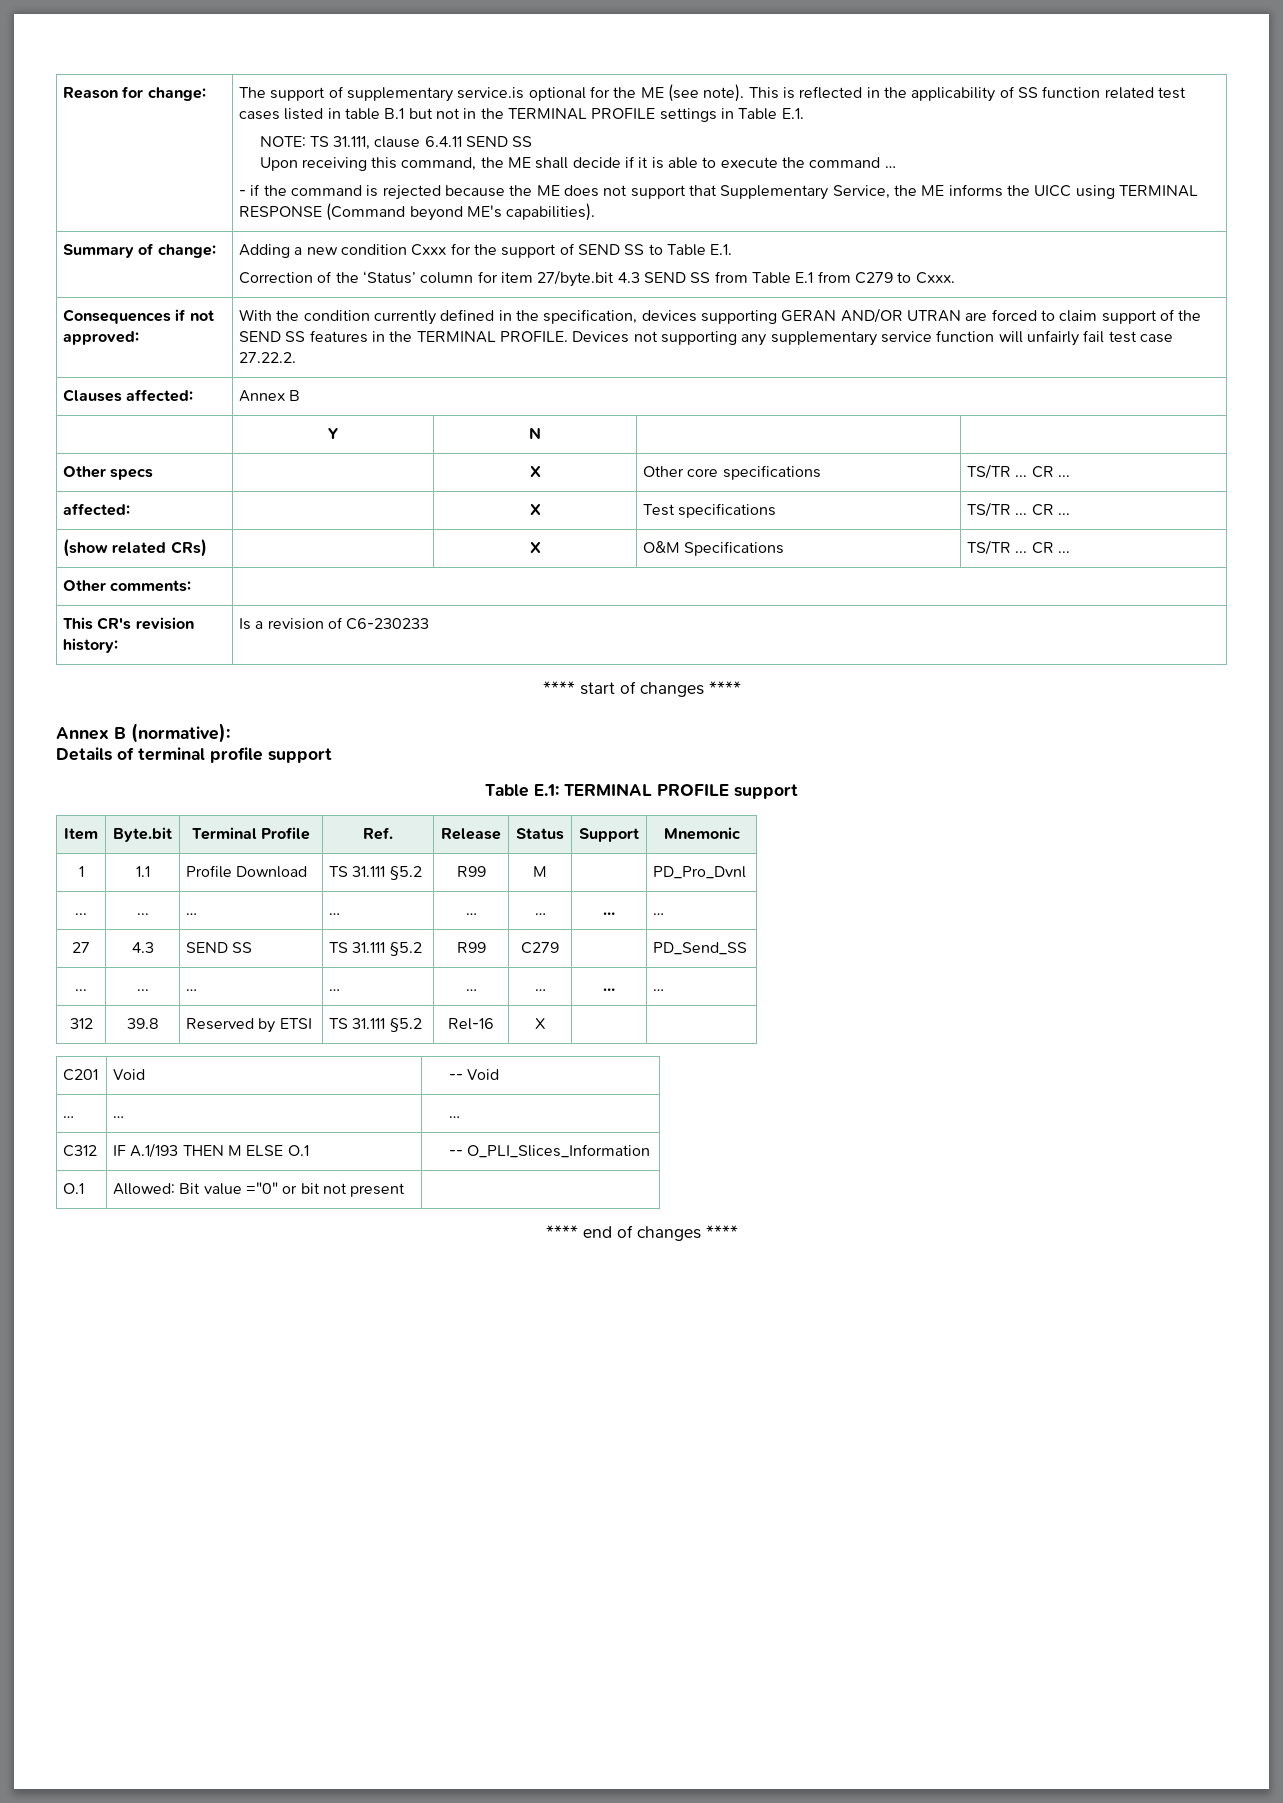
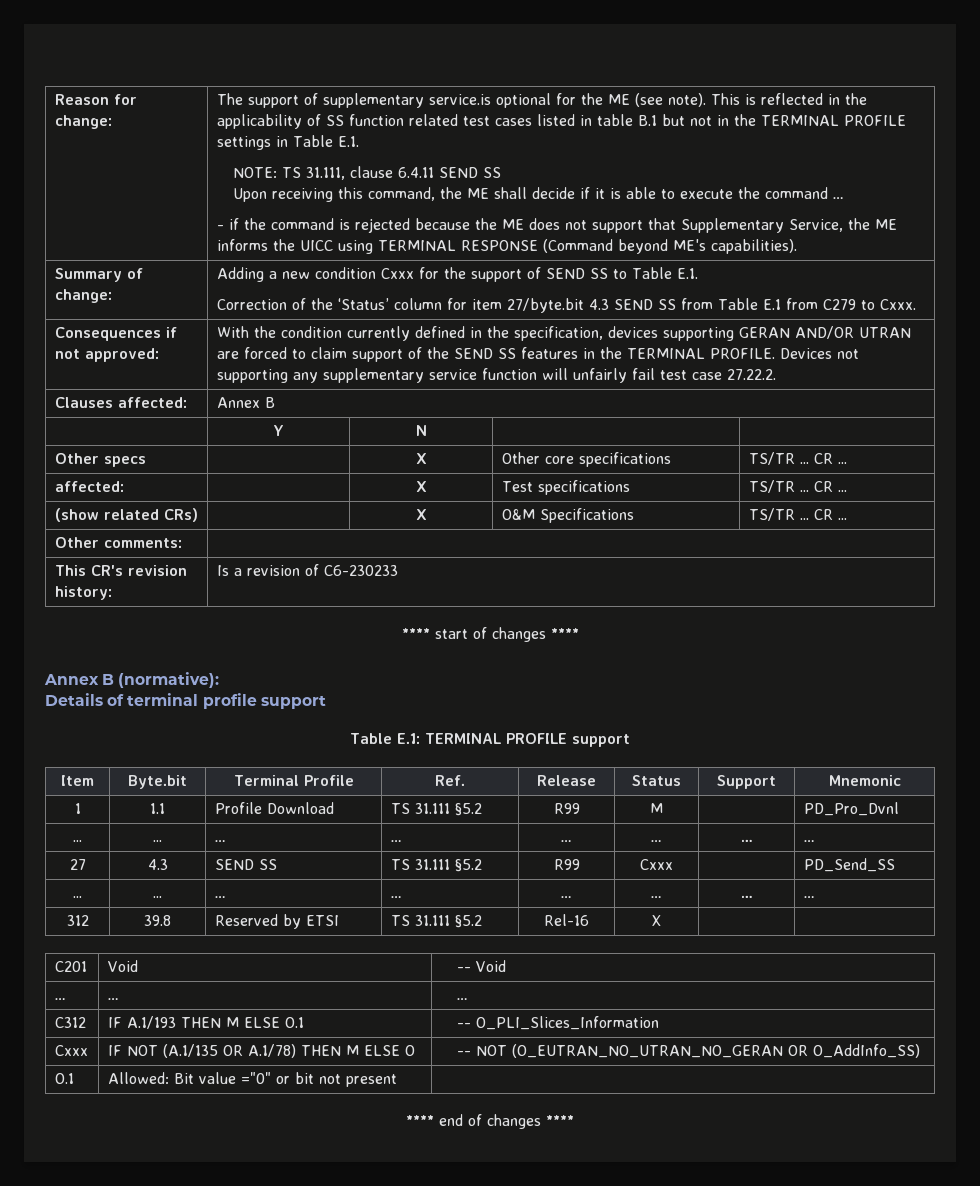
- 27 | 4.3 | SEND SS | TS 31.111 §5.2 | R99 | C279 | | PD_Send_SS
+ 27 | 4.3 | SEND SS | TS 31.111 §5.2 | R99 | Cxxx | | PD_Send_SS
+ Cxxx | IF NOT (A.1/135 OR A.1/78) THEN M ELSE O | -- NOT (O_EUTRAN_NO_UTRAN_NO_GERAN OR O_AddInfo_SS)

